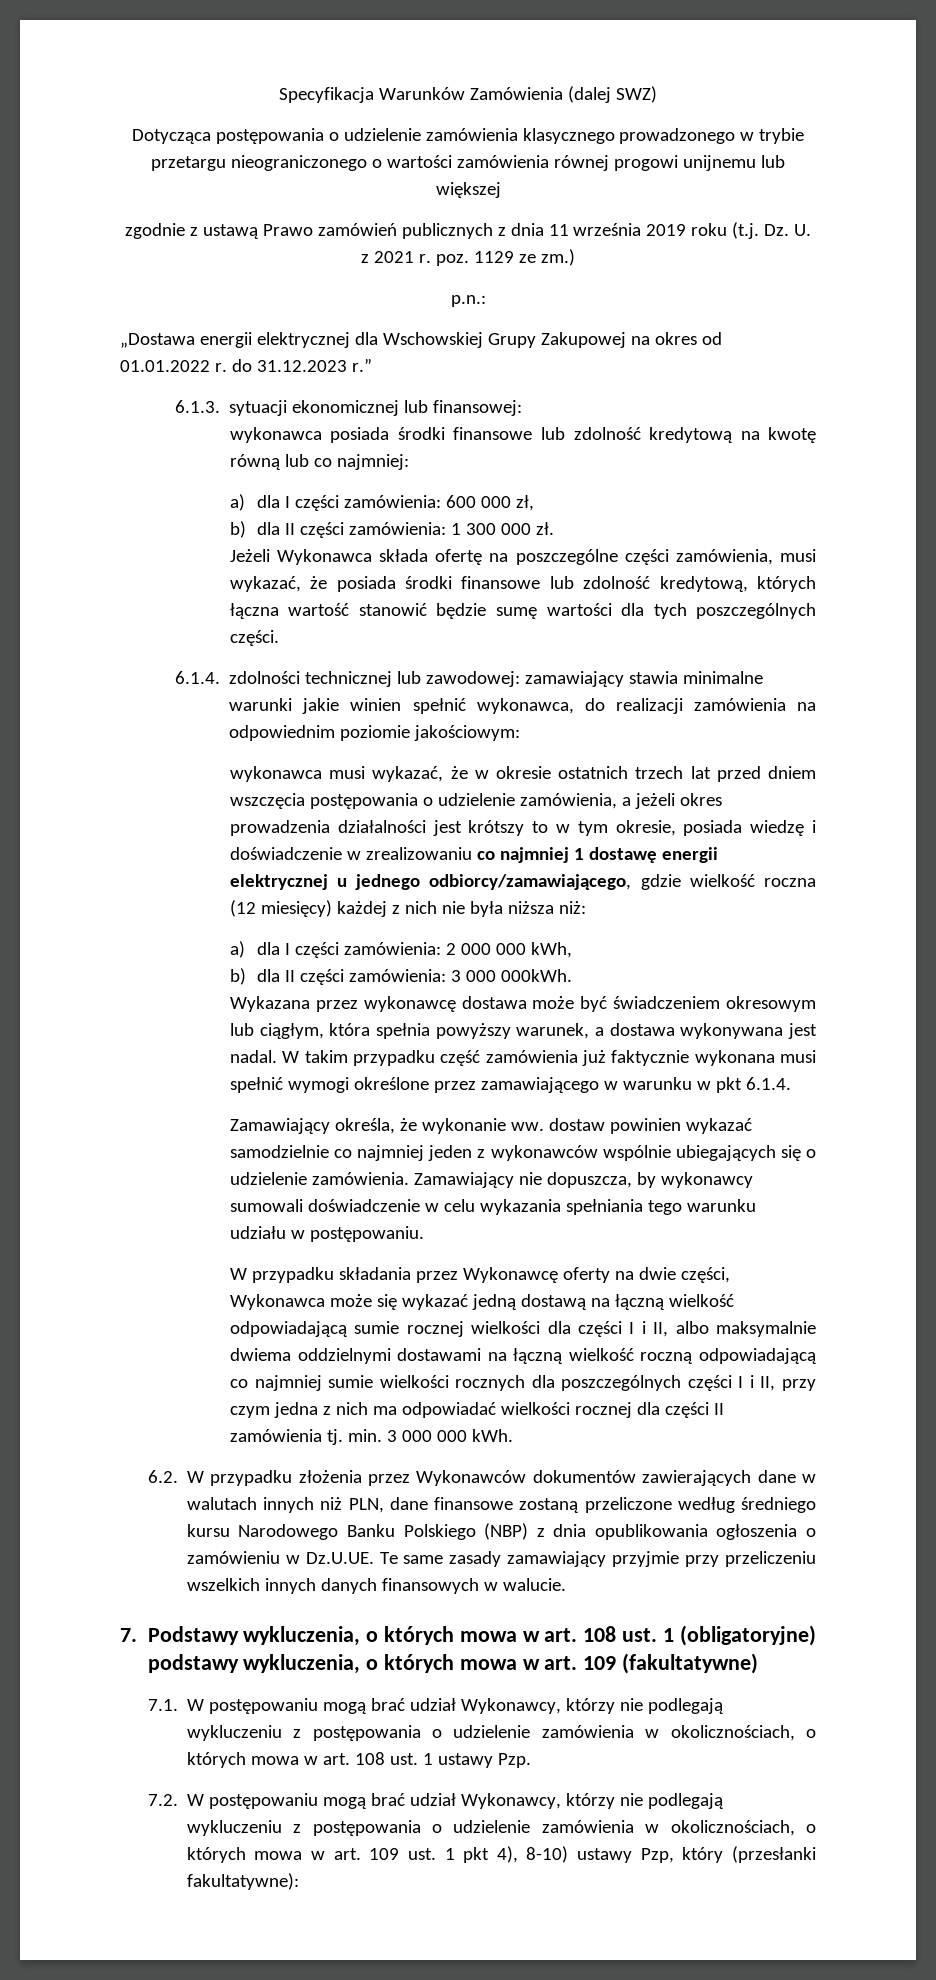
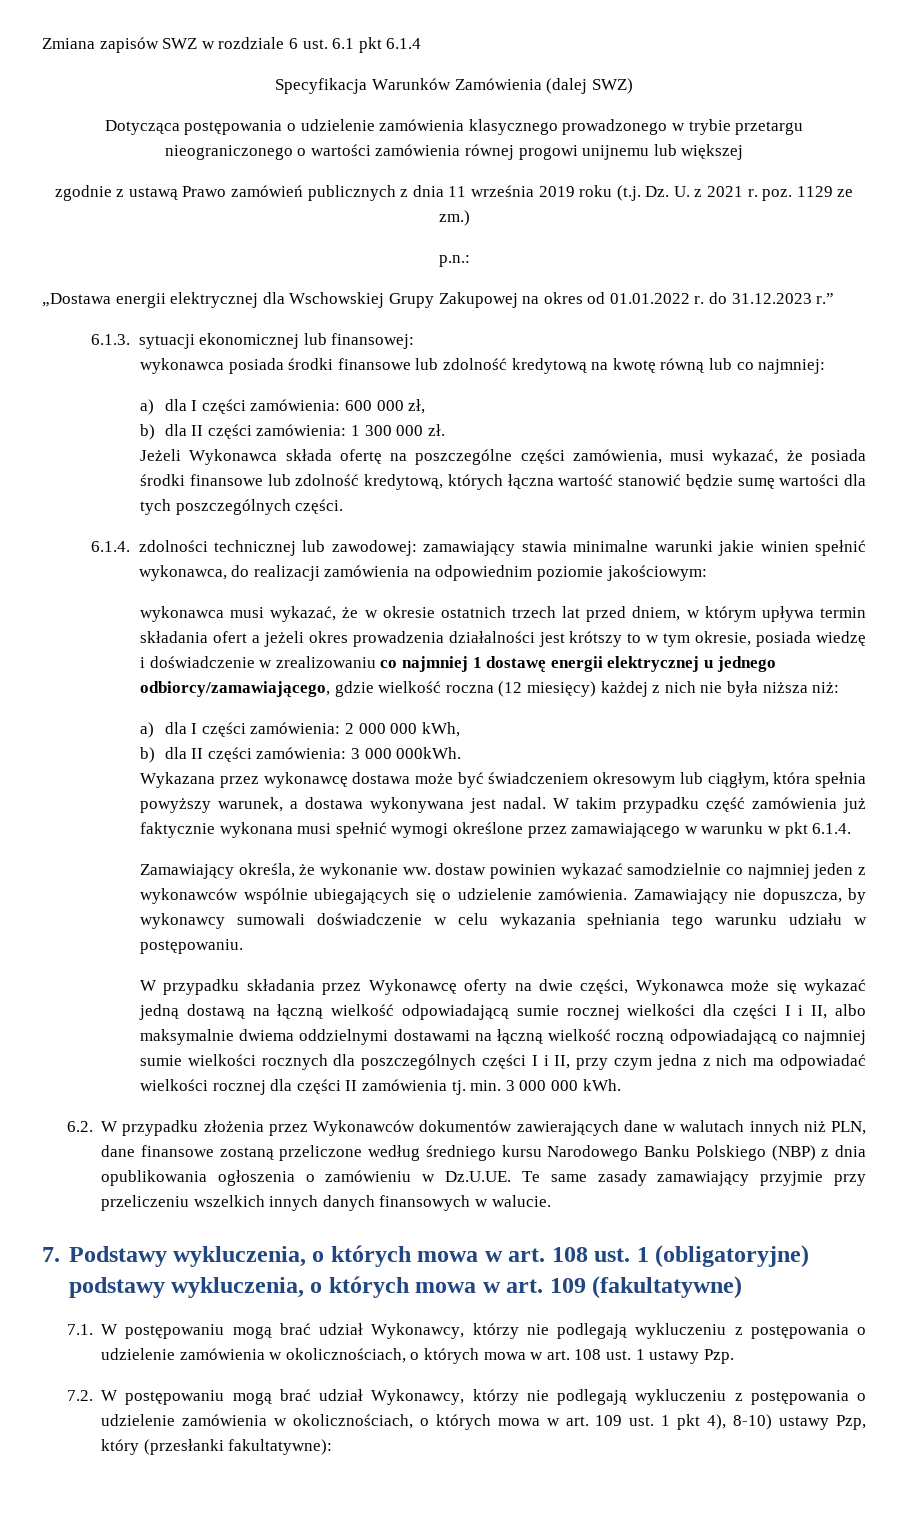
+ Zmiana zapisów SWZ w rozdziale 6 ust. 6.1 pkt 6.1.4
- wykonawca musi wykazać, że w okresie ostatnich trzech lat przed dniem wszczęcia postępowania o udzielenie zamówienia, a jeżeli okres prowadzenia działalności jest krótszy to w tym okresie, posiada wiedzę i doświadczenie w zrealizowaniu co najmniej 1 dostawę energii elektrycznej u jednego odbiorcy/zamawiającego, gdzie wielkość roczna (12 miesięcy) każdej z nich nie była niższa niż:
+ wykonawca musi wykazać, że w okresie ostatnich trzech lat przed dniem, w którym upływa termin składania ofert a jeżeli okres prowadzenia działalności jest krótszy to w tym okresie, posiada wiedzę i doświadczenie w zrealizowaniu co najmniej 1 dostawę energii elektrycznej u jednego odbiorcy/zamawiającego, gdzie wielkość roczna (12 miesięcy) każdej z nich nie była niższa niż:

